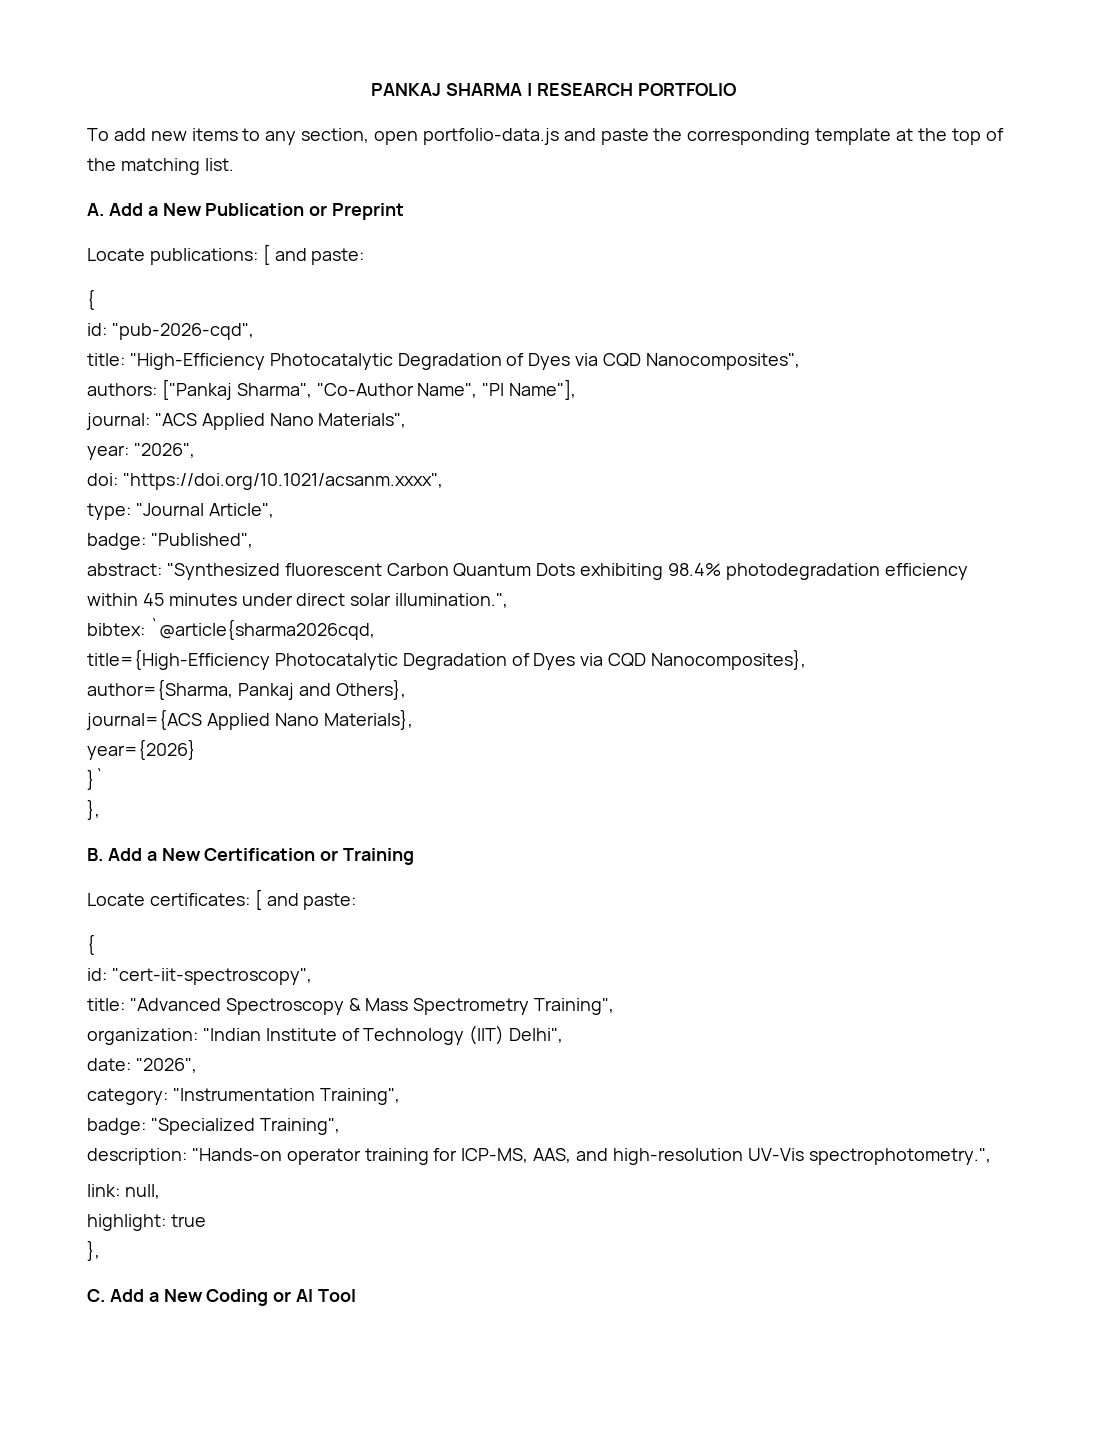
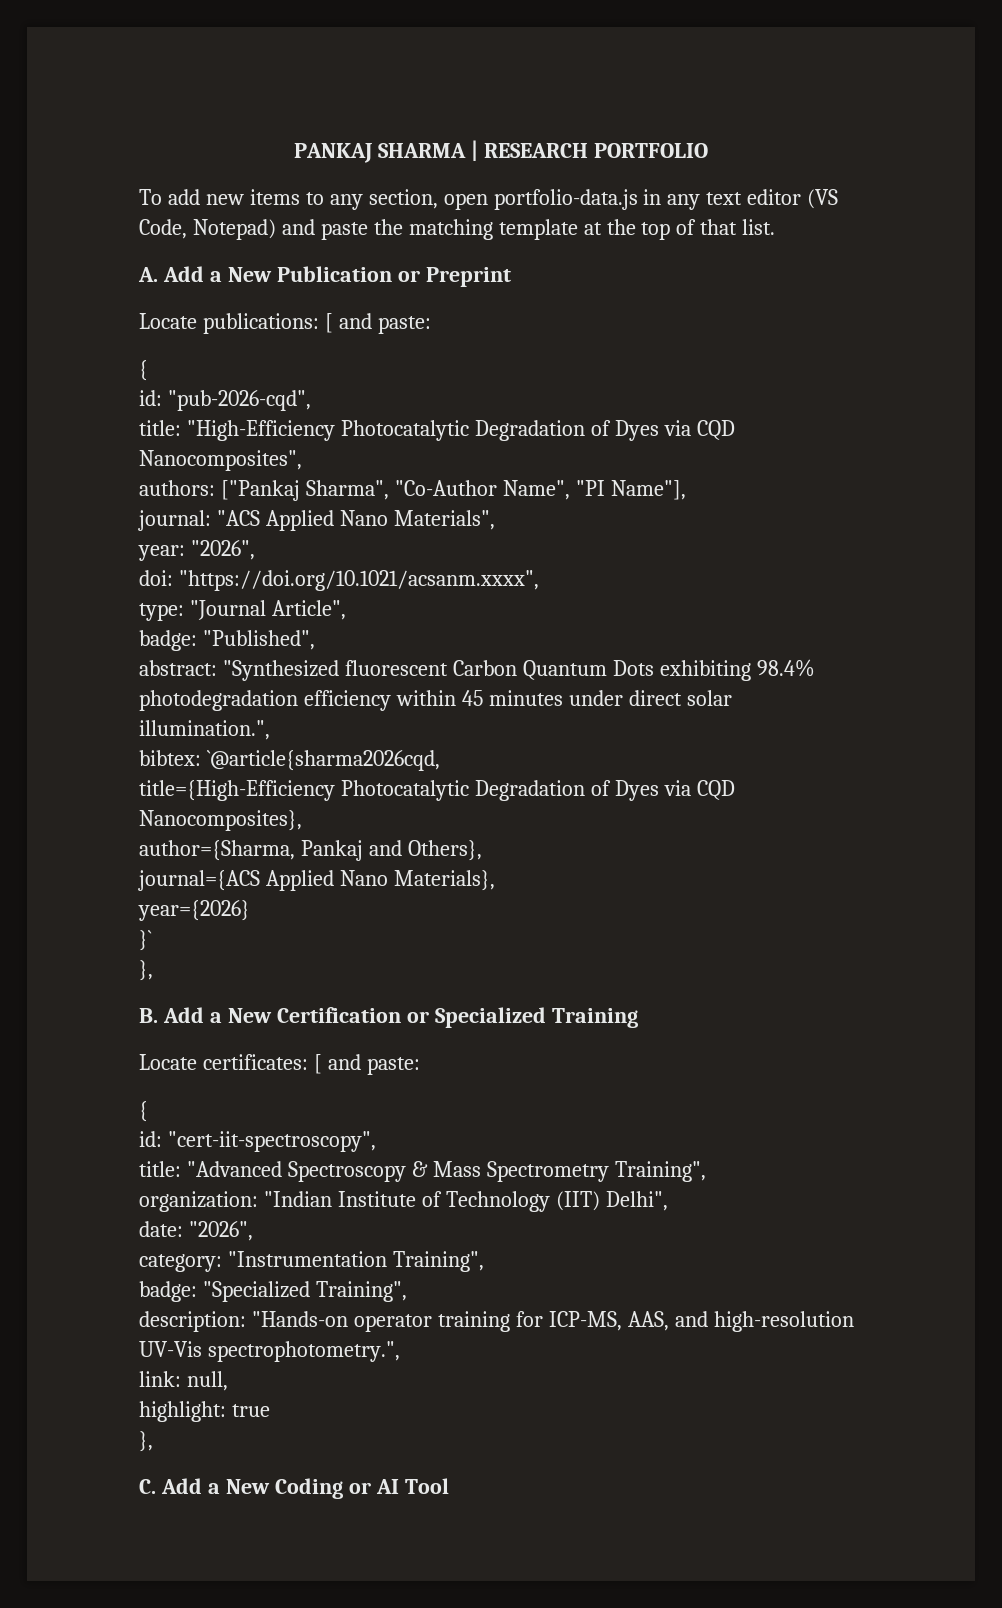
- To add new items to any section, open portfolio-data.js and paste the corresponding template at the top of the matching list.
+ To add new items to any section, open portfolio-data.js in any text editor (VS Code, Notepad) and paste the matching template at the top of that list.
- B. Add a New Certification or Training
+ B. Add a New Certification or Specialized Training

